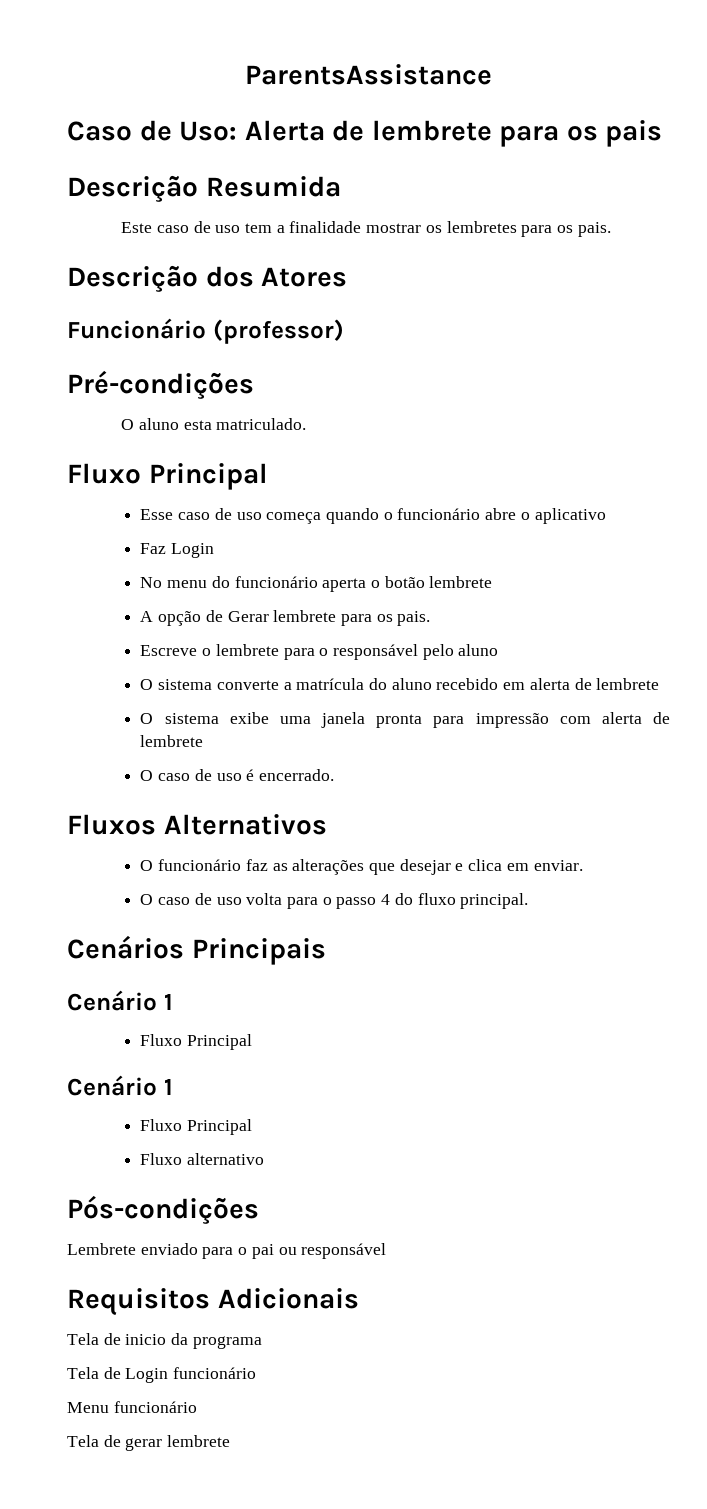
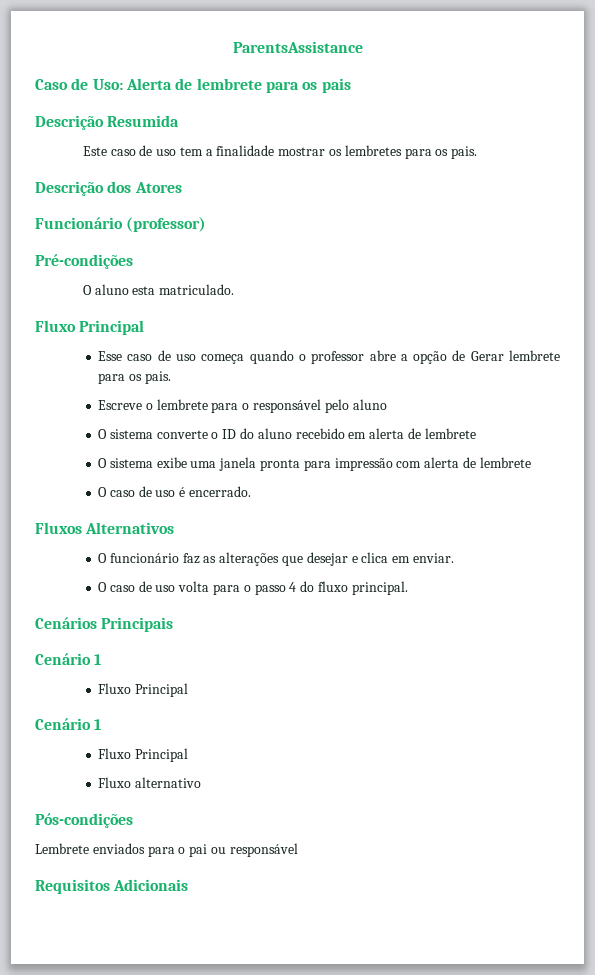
- Esse caso de uso começa quando o funcionário abre o aplicativo
- Faz Login
- No menu do funcionário aperta o botão lembrete
- A opção de Gerar lembrete para os pais.
+ Esse caso de uso começa quando o professor abre a opção de Gerar lembrete para os pais.
- O sistema converte a matrícula do aluno recebido em alerta de lembrete
+ O sistema converte o ID do aluno recebido em alerta de lembrete
- Lembrete enviado para o pai ou responsável
+ Lembrete enviados para o pai ou responsável
- Tela de inicio da programa
- Tela de Login funcionário
- Menu funcionário
- Tela de gerar lembrete

